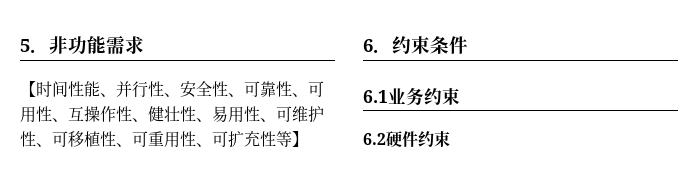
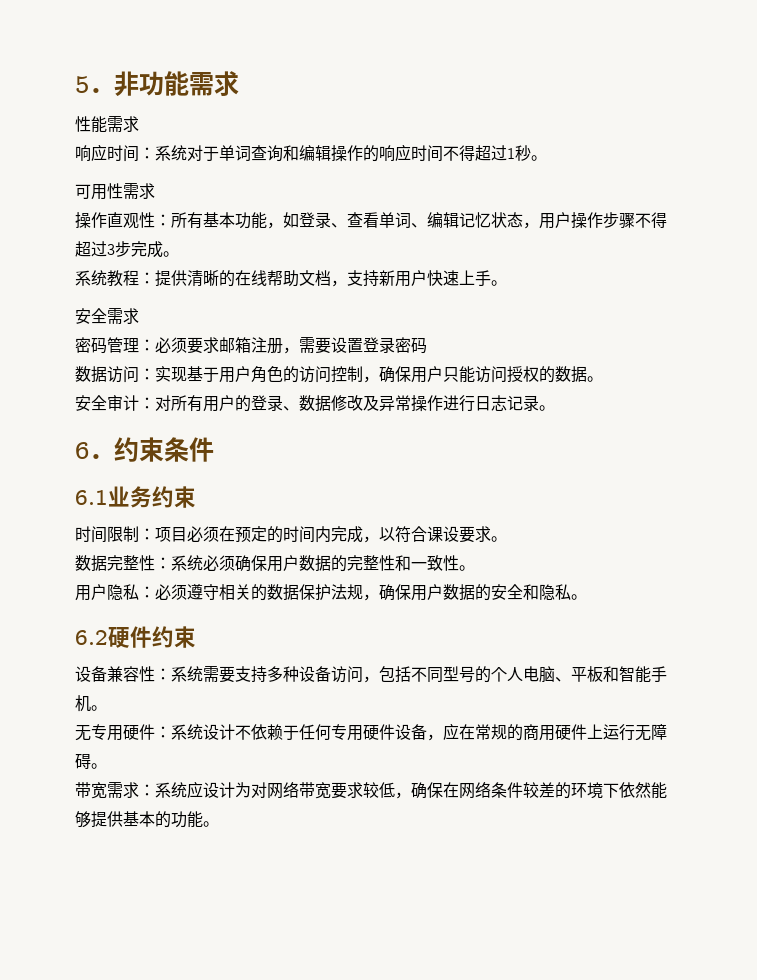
- 【时间性能、并行性、安全性、可靠性、可用性、互操作性、健壮性、易用性、可维护性、可移植性、可重用性、可扩充性等】
+ 性能需求
+ 响应时间：系统对于单词查询和编辑操作的响应时间不得超过1秒。
+ 可用性需求
+ 操作直观性：所有基本功能，如登录、查看单词、编辑记忆状态，用户操作步骤不得超过3步完成。
+ 系统教程：提供清晰的在线帮助文档，支持新用户快速上手。
+ 安全需求
+ 密码管理：必须要求邮箱注册，需要设置登录密码
+ 数据访问：实现基于用户角色的访问控制，确保用户只能访问授权的数据。
+ 安全审计：对所有用户的登录、数据修改及异常操作进行日志记录。
+ 时间限制：项目必须在预定的时间内完成，以符合课设要求。
+ 数据完整性：系统必须确保用户数据的完整性和一致性。
+ 用户隐私：必须遵守相关的数据保护法规，确保用户数据的安全和隐私。
  6.2硬件约束
+ 设备兼容性：系统需要支持多种设备访问，包括不同型号的个人电脑、平板和智能手机。
+ 无专用硬件：系统设计不依赖于任何专用硬件设备，应在常规的商用硬件上运行无障碍。
+ 带宽需求：系统应设计为对网络带宽要求较低，确保在网络条件较差的环境下依然能够提供基本的功能。

